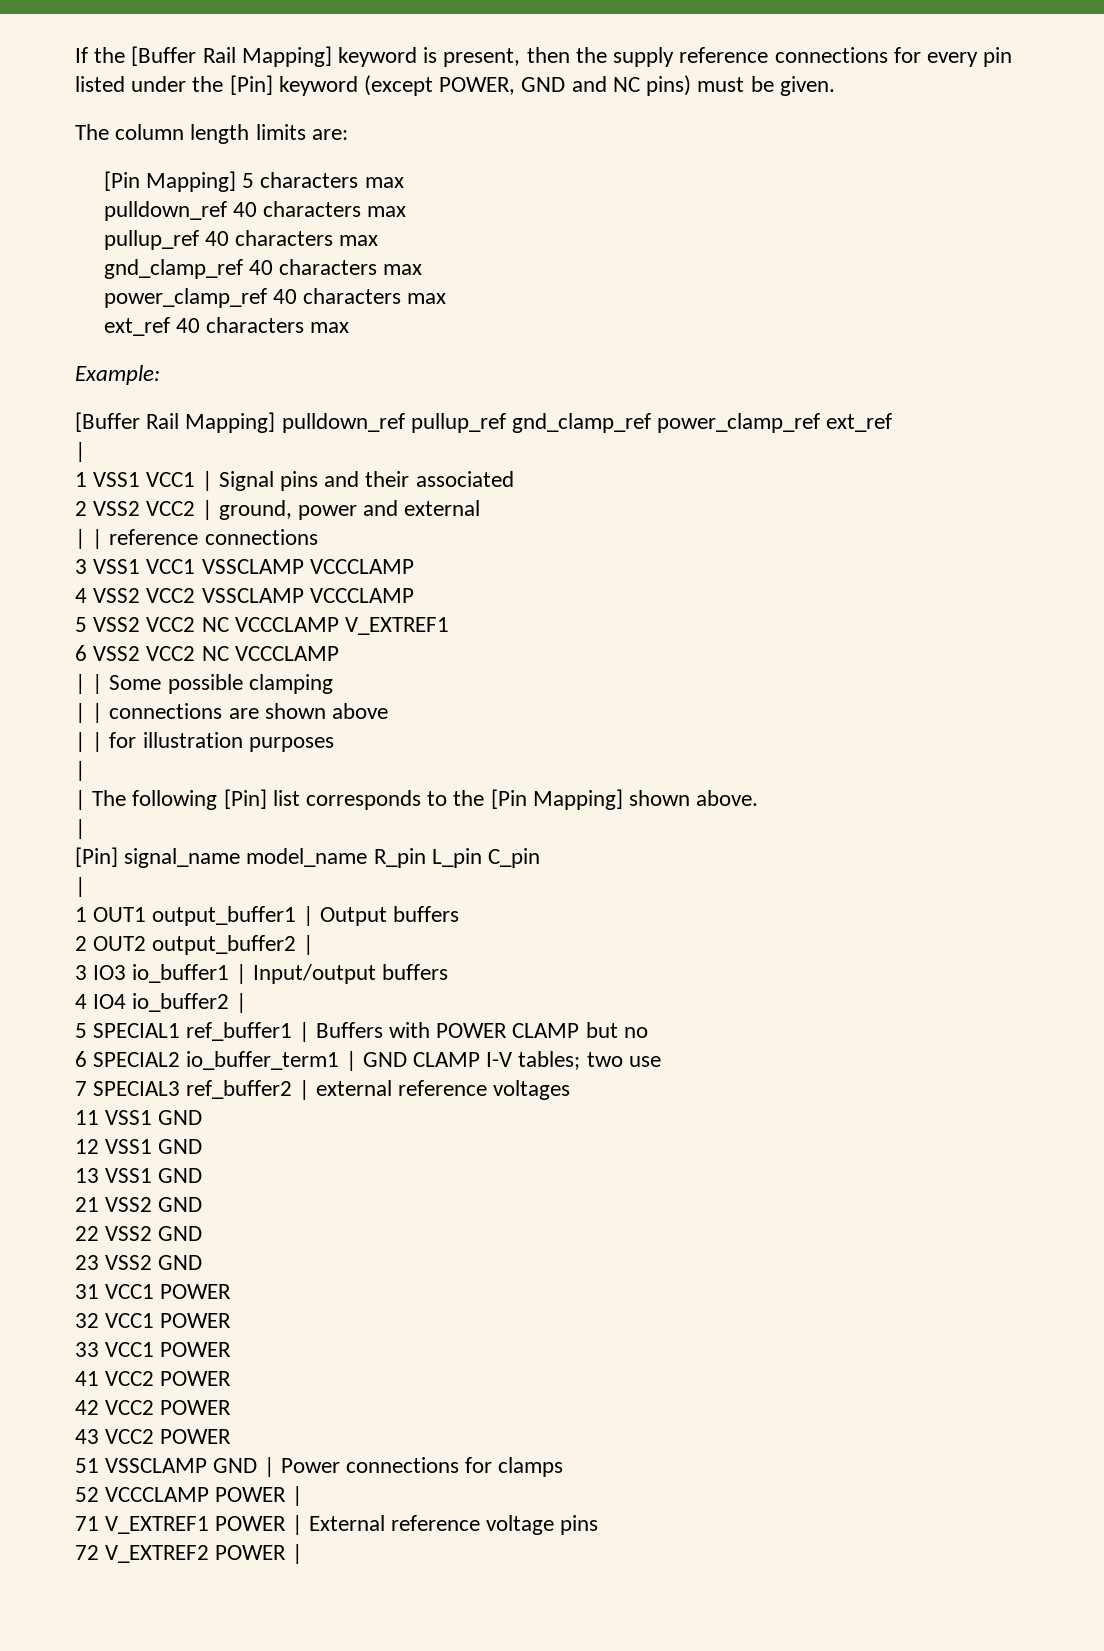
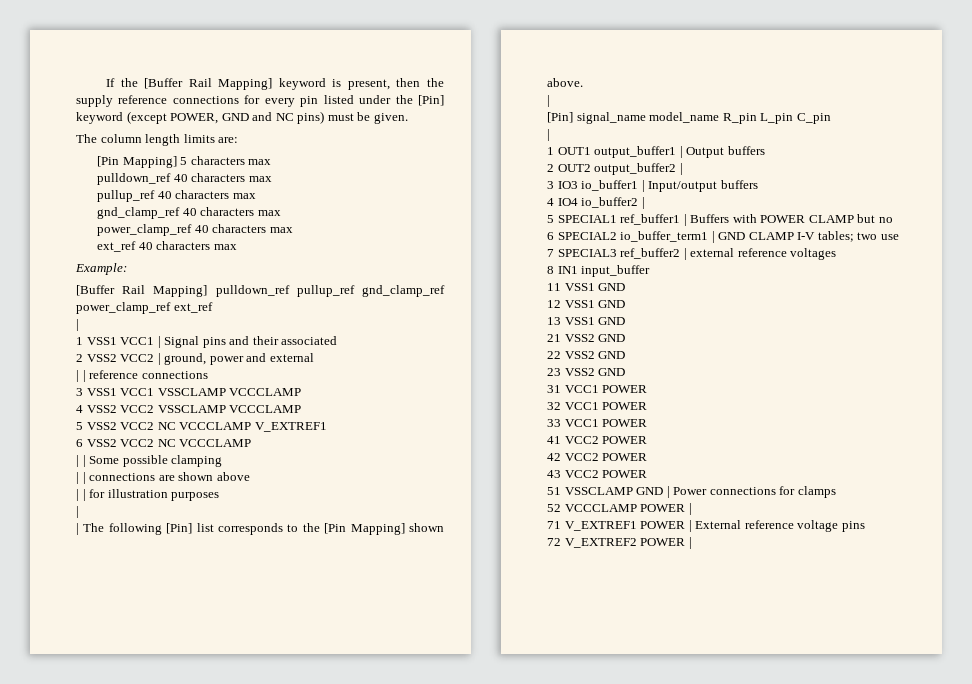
+ 8 IN1 input_buffer

